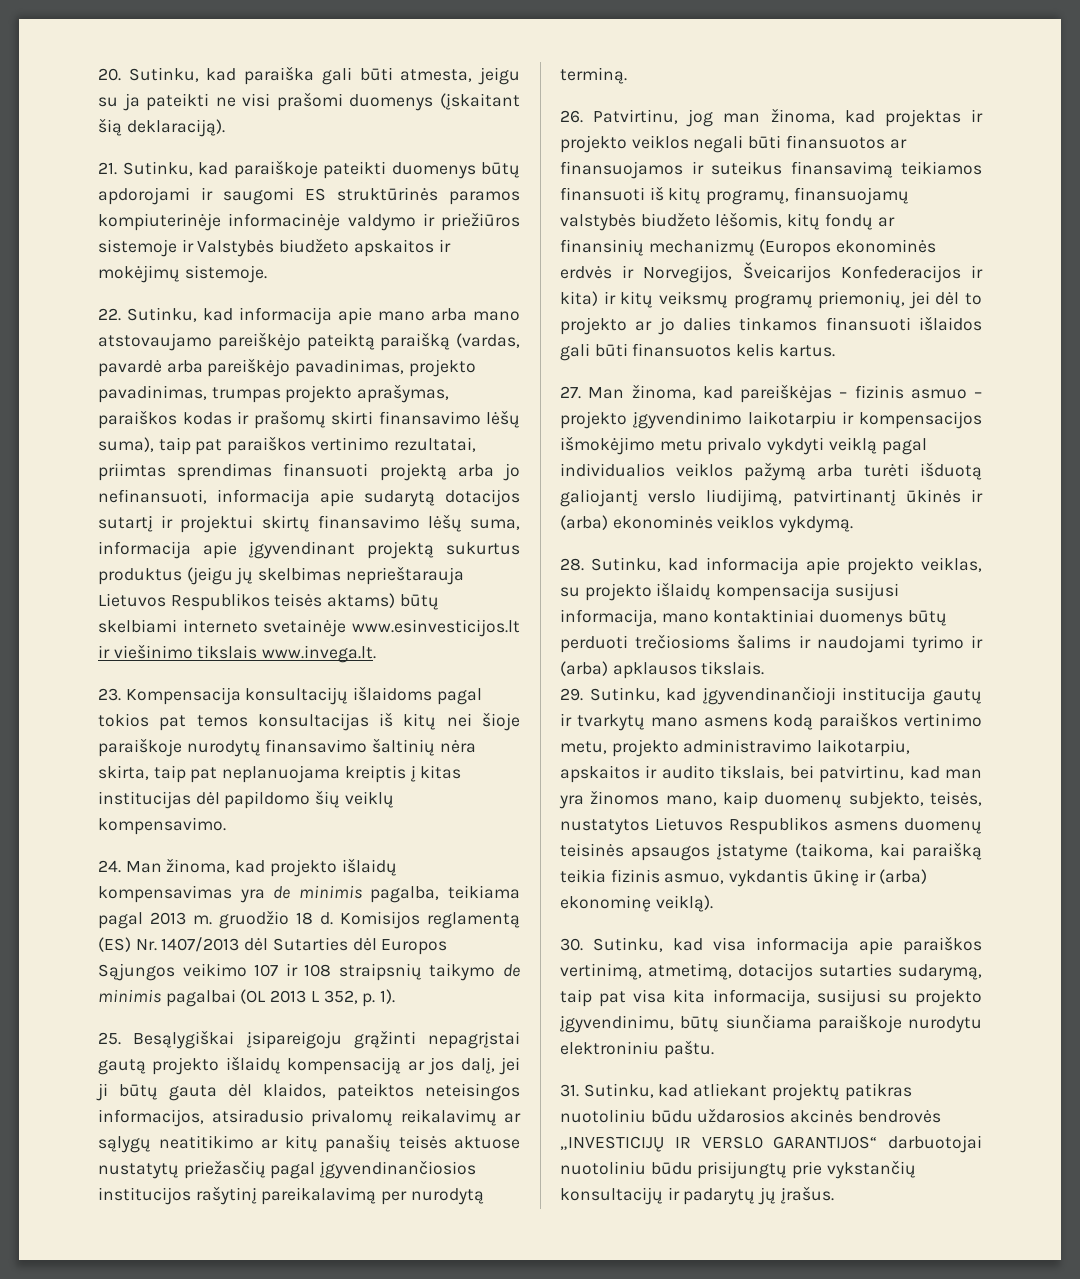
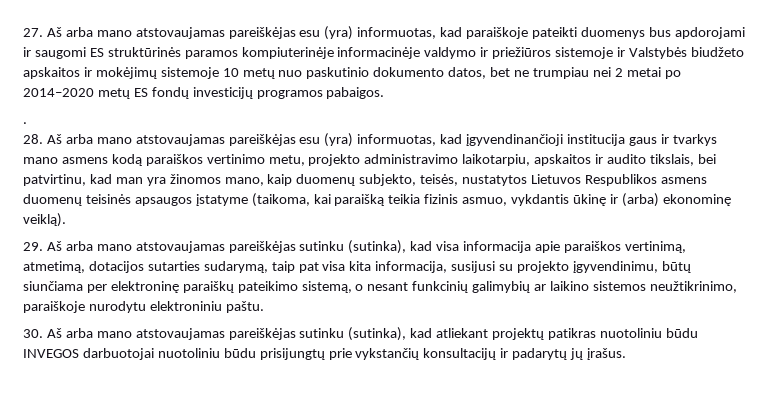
- 20. Sutinku, kad paraiška gali būti atmesta, jeigu su ja pateikti ne visi prašomi duomenys (įskaitant šią deklaraciją).
- 21. Sutinku, kad paraiškoje pateikti duomenys būtų apdorojami ir saugomi ES struktūrinės paramos kompiuterinėje informacinėje valdymo ir priežiūros sistemoje ir Valstybės biudžeto apskaitos ir mokėjimų sistemoje.
- 22. Sutinku, kad informacija apie mano arba mano atstovaujamo pareiškėjo pateiktą paraišką (vardas, pavardė arba pareiškėjo pavadinimas, projekto pavadinimas, trumpas projekto aprašymas, paraiškos kodas ir prašomų skirti finansavimo lėšų suma), taip pat paraiškos vertinimo rezultatai, priimtas sprendimas finansuoti projektą arba jo nefinansuoti, informacija apie sudarytą dotacijos sutartį ir projektui skirtų finansavimo lėšų suma, informacija apie įgyvendinant projektą sukurtus produktus (jeigu jų skelbimas neprieštarauja Lietuvos Respublikos teisės aktams) būtų skelbiami interneto svetainėje www.esinvesticijos.lt ir viešinimo tikslais www.invega.lt.
- 23. Kompensacija konsultacijų išlaidoms pagal tokios pat temos konsultacijas iš kitų nei šioje paraiškoje nurodytų finansavimo šaltinių nėra skirta, taip pat neplanuojama kreiptis į kitas institucijas dėl papildomo šių veiklų kompensavimo.
- 24. Man žinoma, kad projekto išlaidų kompensavimas yra de minimis pagalba, teikiama pagal 2013 m. gruodžio 18 d. Komisijos reglamentą (ES) Nr. 1407/2013 dėl Sutarties dėl Europos Sąjungos veikimo 107 ir 108 straipsnių taikymo de minimis pagalbai (OL 2013 L 352, p. 1).
- 25. Besąlygiškai įsipareigoju grąžinti nepagrįstai gautą projekto išlaidų kompensaciją ar jos dalį, jei ji būtų gauta dėl klaidos, pateiktos neteisingos informacijos, atsiradusio privalomų reikalavimų ar sąlygų neatitikimo ar kitų panašių teisės aktuose nustatytų priežasčių pagal įgyvendinančiosios institucijos rašytinį pareikalavimą per nurodytą terminą.
- 26. Patvirtinu, jog man žinoma, kad projektas ir projekto veiklos negali būti finansuotos ar finansuojamos ir suteikus finansavimą teikiamos finansuoti iš kitų programų, finansuojamų valstybės biudžeto lėšomis, kitų fondų ar finansinių mechanizmų (Europos ekonominės erdvės ir Norvegijos, Šveicarijos Konfederacijos ir kita) ir kitų veiksmų programų priemonių, jei dėl to projekto ar jo dalies tinkamos finansuoti išlaidos gali būti finansuotos kelis kartus.
- 27. Man žinoma, kad pareiškėjas – fizinis asmuo – projekto įgyvendinimo laikotarpiu ir kompensacijos išmokėjimo metu privalo vykdyti veiklą pagal individualios veiklos pažymą arba turėti išduotą galiojantį verslo liudijimą, patvirtinantį ūkinės ir (arba) ekonominės veiklos vykdymą.
- 28. Sutinku, kad informacija apie projekto veiklas, su projekto išlaidų kompensacija susijusi informacija, mano kontaktiniai duomenys būtų perduoti trečiosioms šalims ir naudojami tyrimo ir (arba) apklausos tikslais.
- 29. Sutinku, kad įgyvendinančioji institucija gautų ir tvarkytų mano asmens kodą paraiškos vertinimo metu, projekto administravimo laikotarpiu, apskaitos ir audito tikslais, bei patvirtinu, kad man yra žinomos mano, kaip duomenų subjekto, teisės, nustatytos Lietuvos Respublikos asmens duomenų teisinės apsaugos įstatyme (taikoma, kai paraišką teikia fizinis asmuo, vykdantis ūkinę ir (arba) ekonominę veiklą).
+ 27. Aš arba mano atstovaujamas pareiškėjas esu (yra) informuotas, kad paraiškoje pateikti duomenys bus apdorojami ir saugomi ES struktūrinės paramos kompiuterinėje informacinėje valdymo ir priežiūros sistemoje ir Valstybės biudžeto apskaitos ir mokėjimų sistemoje 10 metų nuo paskutinio dokumento datos, bet ne trumpiau nei 2 metai po 2014–2020 metų ES fondų investicijų programos pabaigos.
+ .
+ 28. Aš arba mano atstovaujamas pareiškėjas esu (yra) informuotas, kad įgyvendinančioji institucija gaus ir tvarkys mano asmens kodą paraiškos vertinimo metu, projekto administravimo laikotarpiu, apskaitos ir audito tikslais, bei patvirtinu, kad man yra žinomos mano, kaip duomenų subjekto, teisės, nustatytos Lietuvos Respublikos asmens duomenų teisinės apsaugos įstatyme (taikoma, kai paraišką teikia fizinis asmuo, vykdantis ūkinę ir (arba) ekonominę veiklą).
- 30. Sutinku, kad visa informacija apie paraiškos vertinimą, atmetimą, dotacijos sutarties sudarymą, taip pat visa kita informacija, susijusi su projekto įgyvendinimu, būtų siunčiama paraiškoje nurodytu elektroniniu paštu.
- 31. Sutinku, kad atliekant projektų patikras nuotoliniu būdu uždarosios akcinės bendrovės „INVESTICIJŲ IR VERSLO GARANTIJOS“ darbuotojai nuotoliniu būdu prisijungtų prie vykstančių konsultacijų ir padarytų jų įrašus.
+ 29. Aš arba mano atstovaujamas pareiškėjas sutinku (sutinka), kad visa informacija apie paraiškos vertinimą, atmetimą, dotacijos sutarties sudarymą, taip pat visa kita informacija, susijusi su projekto įgyvendinimu, būtų siunčiama per elektroninę paraiškų pateikimo sistemą, o nesant funkcinių galimybių ar laikino sistemos neužtikrinimo, paraiškoje nurodytu elektroniniu paštu.
+ 30. Aš arba mano atstovaujamas pareiškėjas sutinku (sutinka), kad atliekant projektų patikras nuotoliniu būdu INVEGOS darbuotojai nuotoliniu būdu prisijungtų prie vykstančių konsultacijų ir padarytų jų įrašus.

